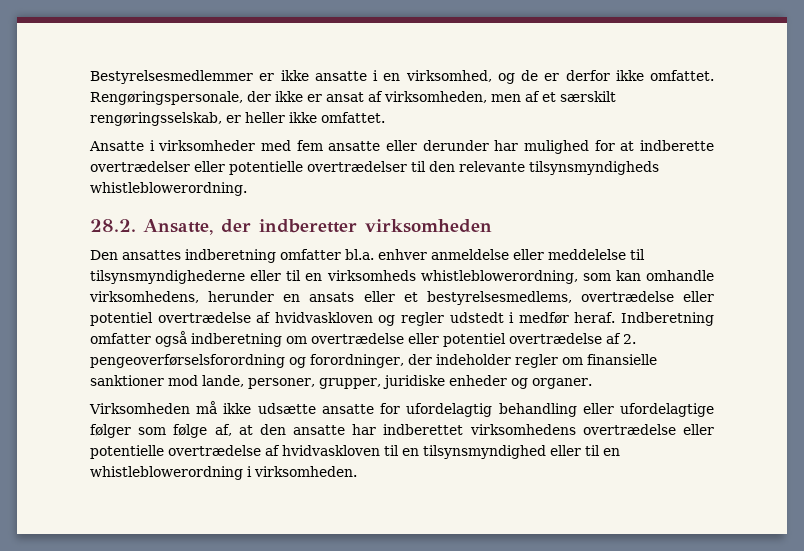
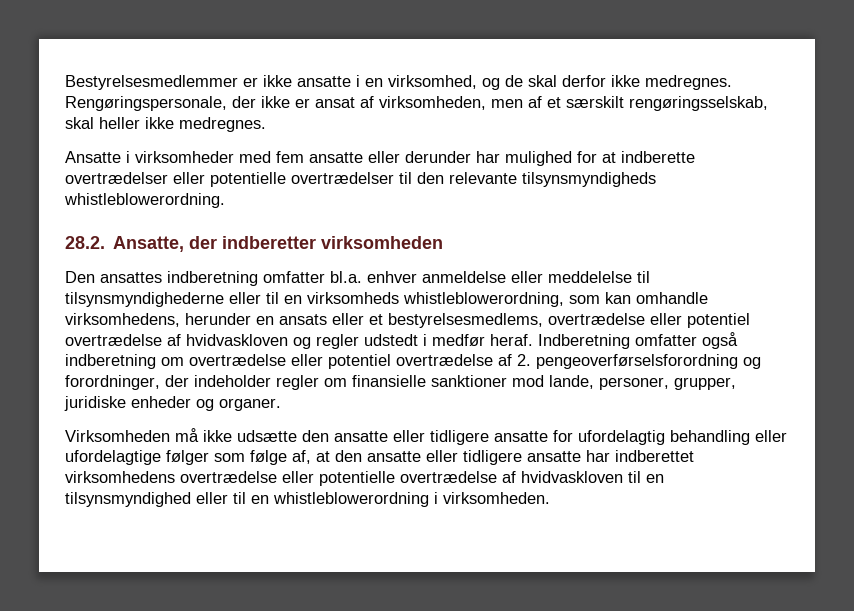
- Bestyrelsesmedlemmer er ikke ansatte i en virksomhed, og de er derfor ikke omfattet.
+ Bestyrelsesmedlemmer er ikke ansatte i en virksomhed, og de skal derfor ikke medregnes.
- Rengøringspersonale, der ikke er ansat af virksomheden, men af et særskilt rengøringsselskab, er heller ikke omfattet.
+ Rengøringspersonale, der ikke er ansat af virksomheden, men af et særskilt rengøringsselskab, skal heller ikke medregnes.
- Virksomheden må ikke udsætte ansatte for ufordelagtig behandling eller ufordelagtige følger som følge af, at den ansatte har indberettet virksomhedens overtrædelse eller potentielle overtrædelse af hvidvaskloven til en tilsynsmyndighed eller til en whistleblowerordning i virksomheden.
+ Virksomheden må ikke udsætte den ansatte eller tidligere ansatte for ufordelagtig behandling eller ufordelagtige følger som følge af, at den ansatte eller tidligere ansatte har indberettet virksomhedens overtrædelse eller potentielle overtrædelse af hvidvaskloven til en tilsynsmyndighed eller til en whistleblowerordning i virksomheden.

